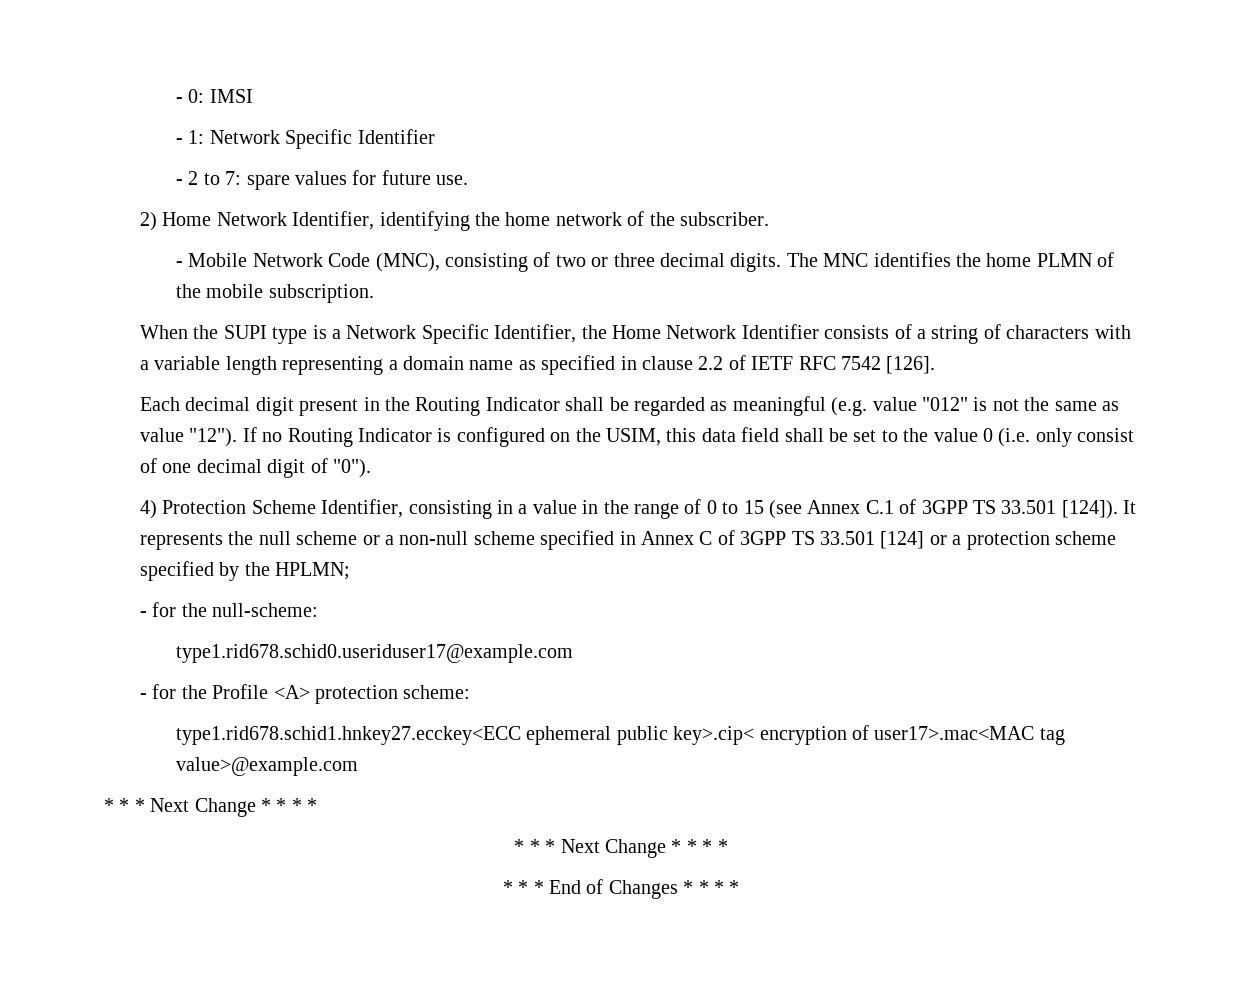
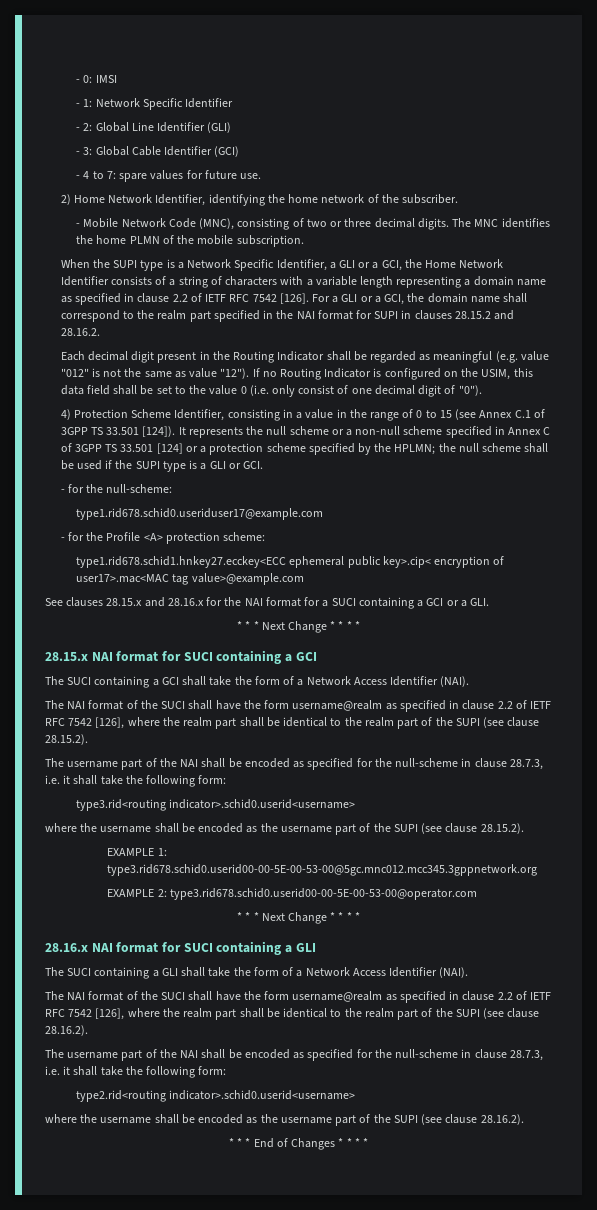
- - 2 to 7: spare values for future use.
+ - 2: Global Line Identifier (GLI)
+ - 3: Global Cable Identifier (GCI)
+ - 4 to 7: spare values for future use.
- When the SUPI type is a Network Specific Identifier, the Home Network Identifier consists of a string of characters with a variable length representing a domain name as specified in clause 2.2 of IETF RFC 7542 [126].
+ When the SUPI type is a Network Specific Identifier, a GLI or a GCI, the Home Network Identifier consists of a string of characters with a variable length representing a domain name as specified in clause 2.2 of IETF RFC 7542 [126]. For a GLI or a GCI, the domain name shall correspond to the realm part specified in the NAI format for SUPI in clauses 28.15.2 and 28.16.2.
- It represents the null scheme or a non-null scheme specified in Annex C of 3GPP TS 33.501 [124] or a protection scheme specified by the HPLMN;
+ It represents the null scheme or a non-null scheme specified in Annex C of 3GPP TS 33.501 [124] or a protection scheme specified by the HPLMN; the null scheme shall be used if the SUPI type is a GLI or GCI.
  type1.rid678.schid1.hnkey27.ecckey<ECC ephemeral public key>.cip< encryption of user17>.mac<MAC tag value>@example.com
+ See clauses 28.15.x and 28.16.x for the NAI format for a SUCI containing a GCI or a GLI.
  * * * Next Change * * * *
+ 28.15.x NAI format for SUCI containing a GCI
+ The SUCI containing a GCI shall take the form of a Network Access Identifier (NAI).
+ The NAI format of the SUCI shall have the form username@realm as specified in clause 2.2 of IETF RFC 7542 [126], where the realm part shall be identical to the realm part of the SUPI (see clause 28.15.2).
+ The username part of the NAI shall be encoded as specified for the null-scheme in clause 28.7.3, i.e. it shall take the following form:
+ type3.rid<routing indicator>.schid0.userid<username>
+ where the username shall be encoded as the username part of the SUPI (see clause 28.15.2).
+ EXAMPLE 1: type3.rid678.schid0.userid00-00-5E-00-53-00@5gc.mnc012.mcc345.3gppnetwork.org
+ EXAMPLE 2: type3.rid678.schid0.userid00-00-5E-00-53-00@operator.com
  * * * Next Change * * * *
+ 28.16.x NAI format for SUCI containing a GLI
+ The SUCI containing a GLI shall take the form of a Network Access Identifier (NAI).
+ The NAI format of the SUCI shall have the form username@realm as specified in clause 2.2 of IETF RFC 7542 [126], where the realm part shall be identical to the realm part of the SUPI (see clause 28.16.2).
+ The username part of the NAI shall be encoded as specified for the null-scheme in clause 28.7.3, i.e. it shall take the following form:
+ type2.rid<routing indicator>.schid0.userid<username>
+ where the username shall be encoded as the username part of the SUPI (see clause 28.16.2).

